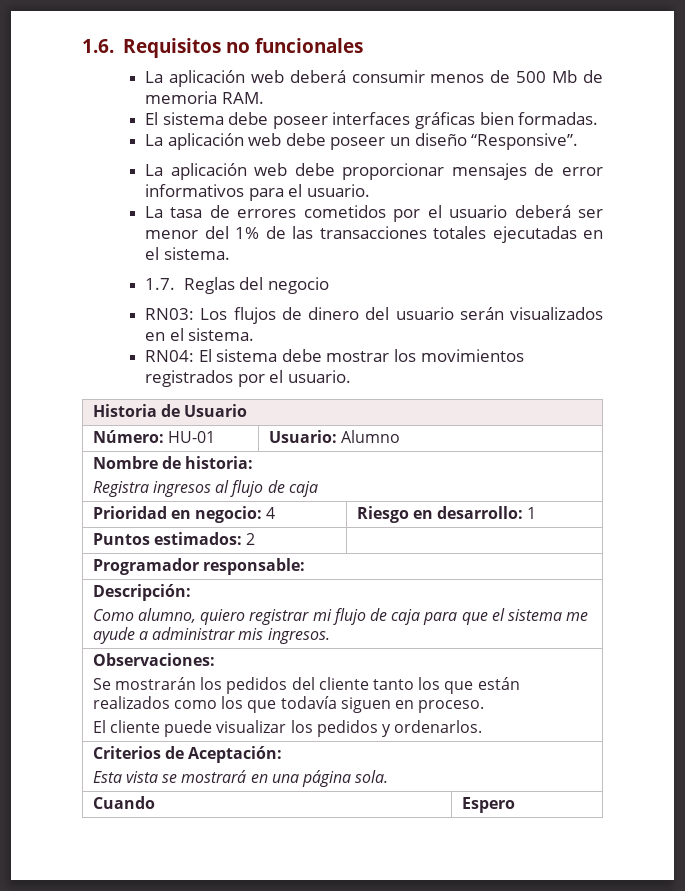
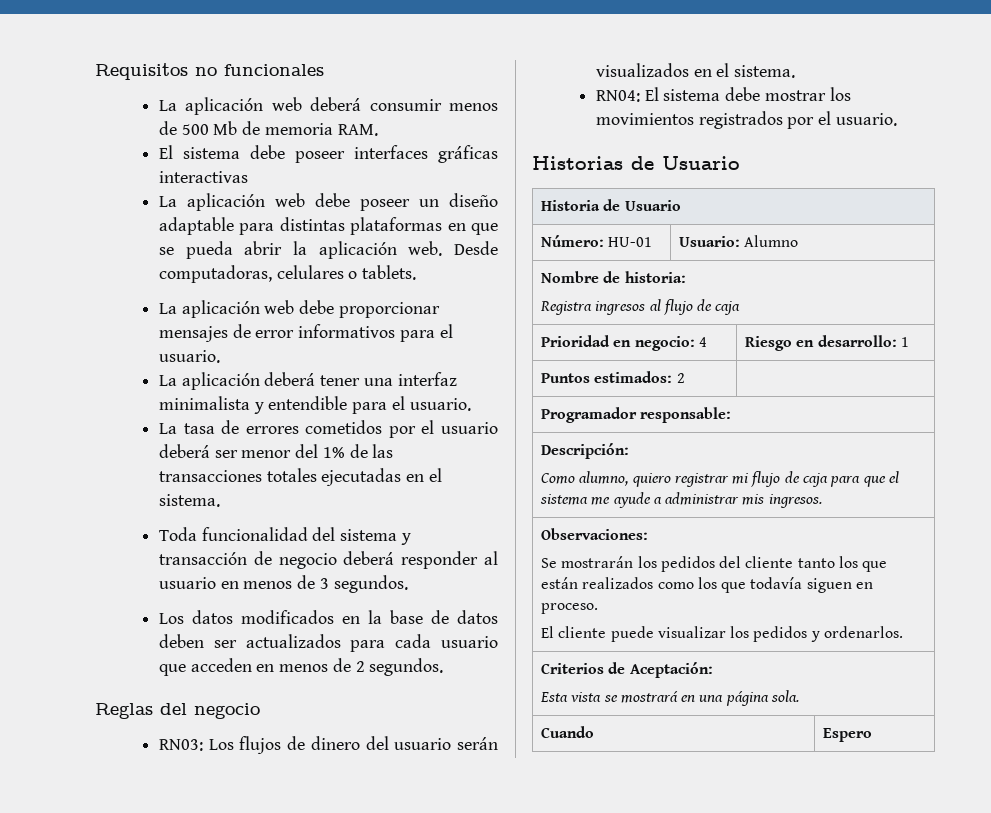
- 1.6. Requisitos no funcionales
+ Requisitos no funcionales
- El sistema debe poseer interfaces gráficas bien formadas.
+ El sistema debe poseer interfaces gráficas interactivas
- La aplicación web debe poseer un diseño “Responsive”.
+ La aplicación web debe poseer un diseño adaptable para distintas plataformas en que se pueda abrir la aplicación web. Desde computadoras, celulares o tablets.
+ La aplicación deberá tener una interfaz minimalista y entendible para el usuario.
- 1.7. Reglas del negocio
+ Toda funcionalidad del sistema y transacción de negocio deberá responder al usuario en menos de 3 segundos.
+ Los datos modificados en la base de datos deben ser actualizados para cada usuario que acceden en menos de 2 segundos.
+ Reglas del negocio
+ Historias de Usuario

